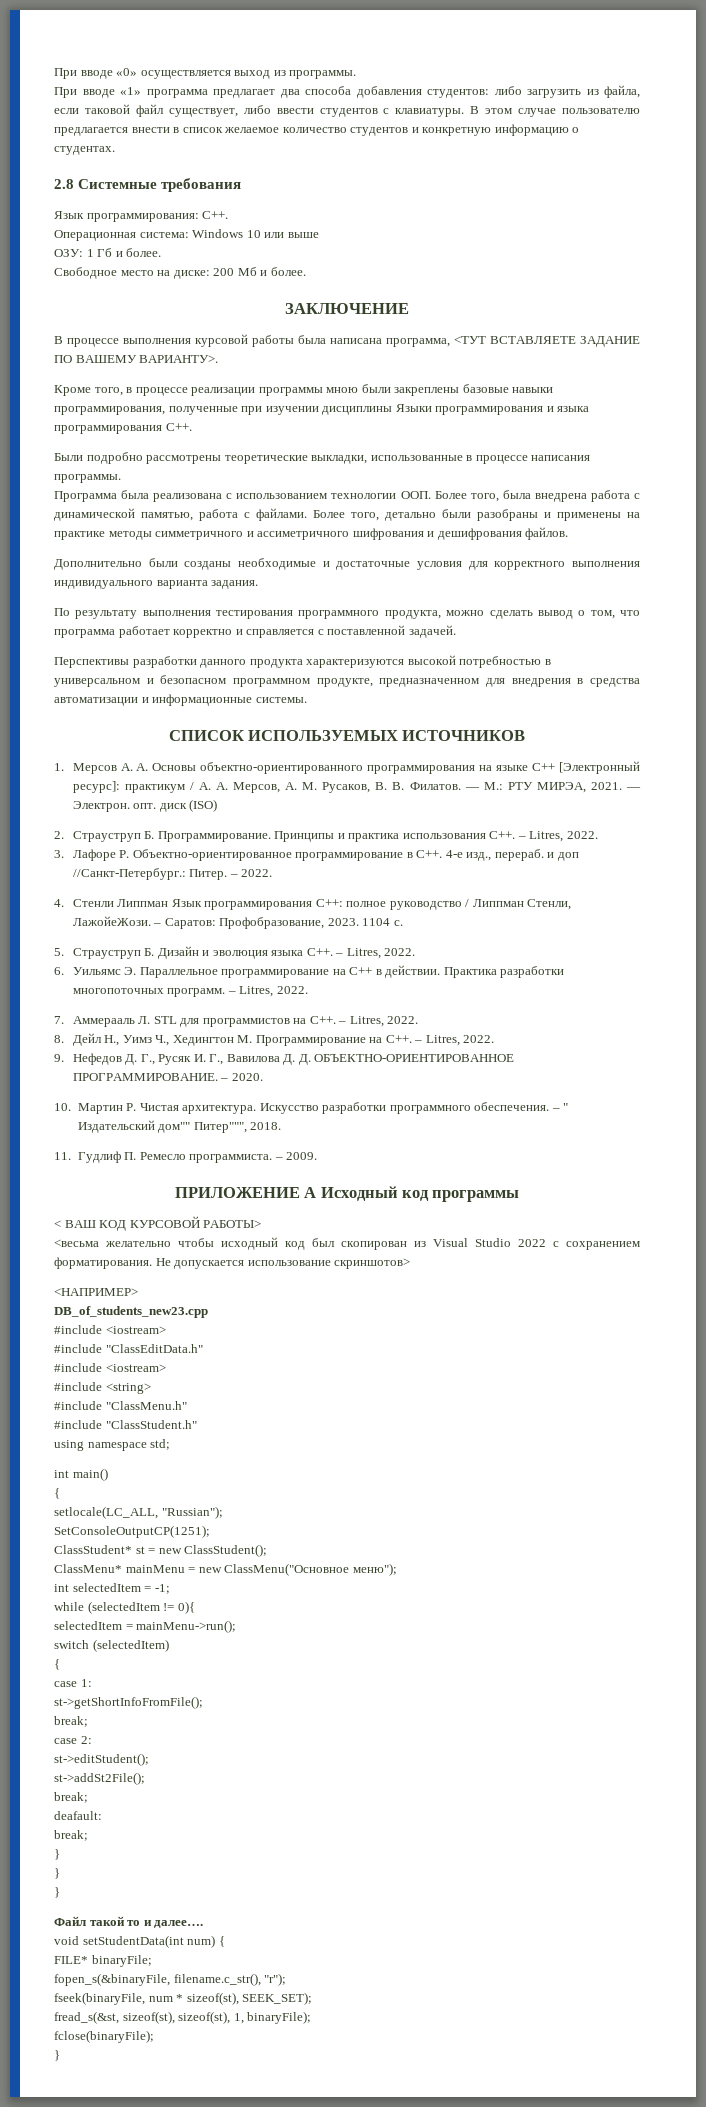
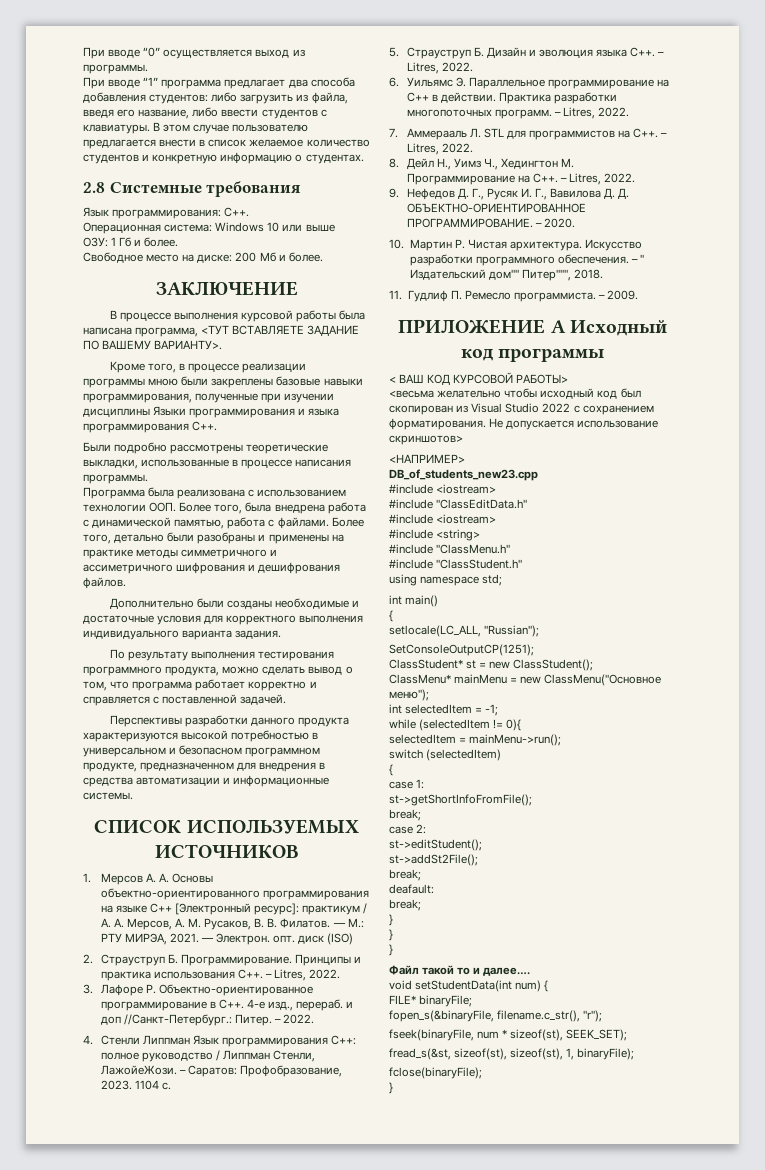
- При вводе «0» осуществляется выход из программы.
+ При вводе “0” осуществляется выход из программы.
- При вводе «1» программа предлагает два способа добавления студентов: либо загрузить из файла, если таковой файл существует, либо ввести студентов с клавиатуры.
+ При вводе “1” программа предлагает два способа добавления студентов: либо загрузить из файла, введя его название, либо ввести студентов с клавиатуры.

